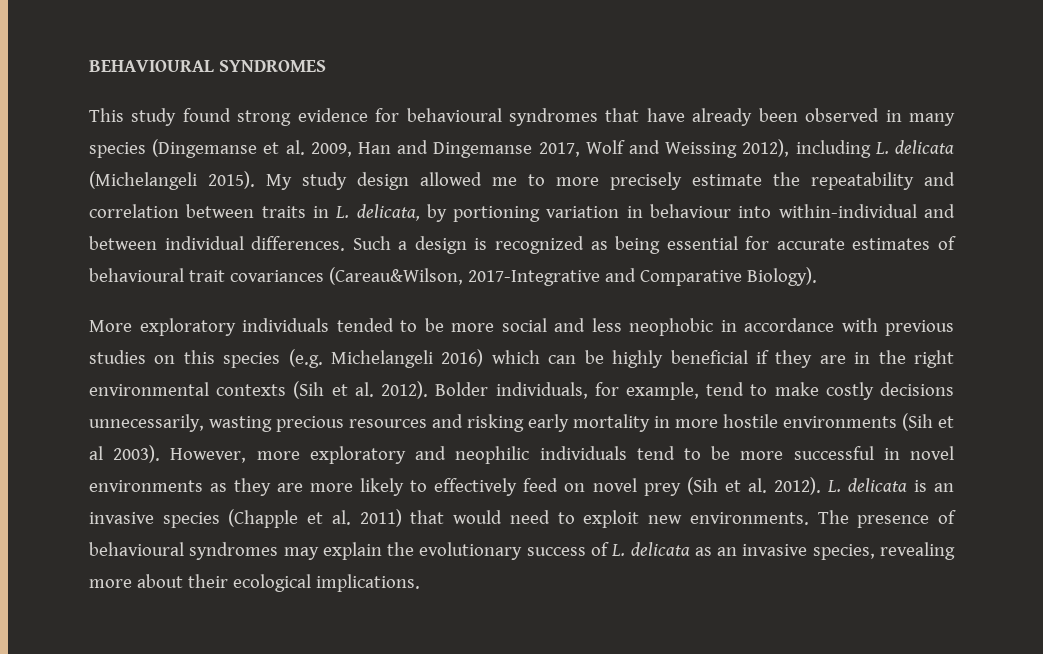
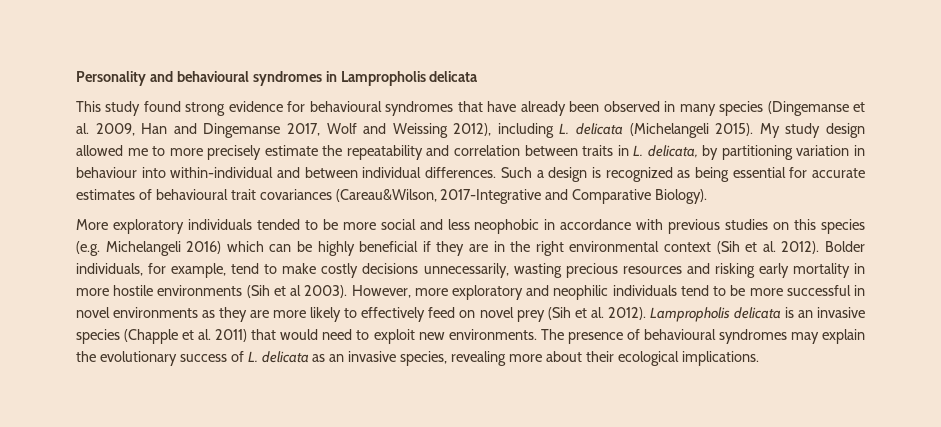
- BEHAVIOURAL SYNDROMES
+ Personality and behavioural syndromes in Lampropholis delicata
- My study design allowed me to more precisely estimate the repeatability and correlation between traits in L. delicata, by portioning variation in behaviour into within-individual and between individual differences.
+ My study design allowed me to more precisely estimate the repeatability and correlation between traits in L. delicata, by partitioning variation in behaviour into within-individual and between individual differences.
- More exploratory individuals tended to be more social and less neophobic in accordance with previous studies on this species (e.g. Michelangeli 2016) which can be highly beneficial if they are in the right environmental contexts (Sih et al. 2012).
+ More exploratory individuals tended to be more social and less neophobic in accordance with previous studies on this species (e.g. Michelangeli 2016) which can be highly beneficial if they are in the right environmental context (Sih et al. 2012).
- L. delicata is an invasive species (Chapple et al. 2011) that would need to exploit new environments.
+ Lampropholis delicata is an invasive species (Chapple et al. 2011) that would need to exploit new environments.

